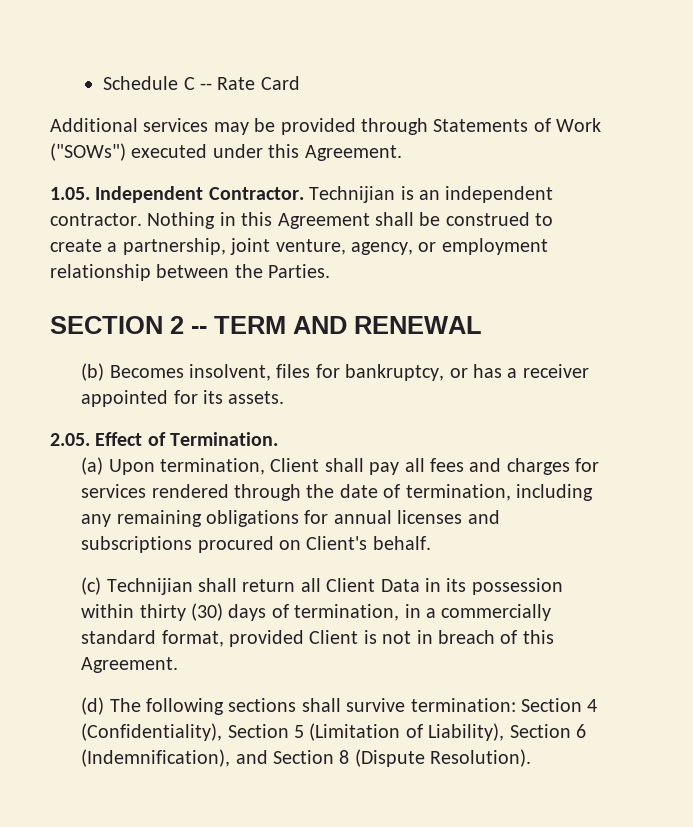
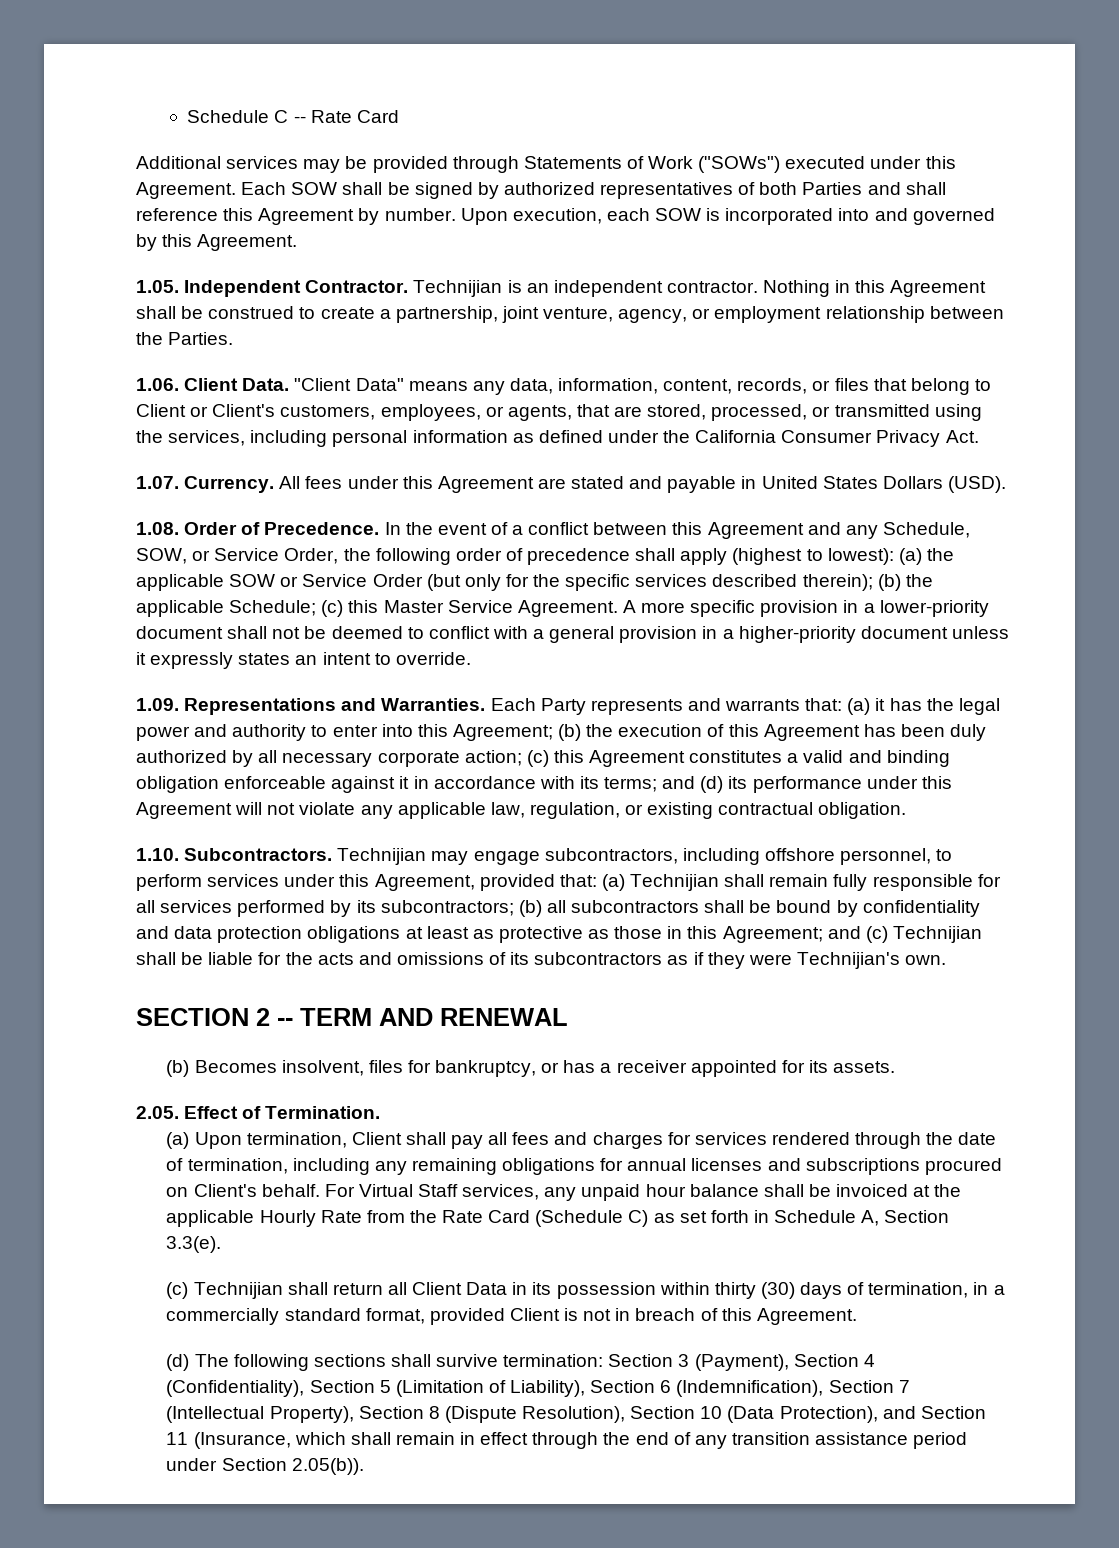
+ Each SOW shall be signed by authorized representatives of both Parties and shall reference this Agreement by number. Upon execution, each SOW is incorporated into and governed by this Agreement.
+ 1.06. Client Data. "Client Data" means any data, information, content, records, or files that belong to Client or Client's customers, employees, or agents, that are stored, processed, or transmitted using the services, including personal information as defined under the California Consumer Privacy Act.
+ 1.07. Currency. All fees under this Agreement are stated and payable in United States Dollars (USD).
+ 1.08. Order of Precedence. In the event of a conflict between this Agreement and any Schedule, SOW, or Service Order, the following order of precedence shall apply (highest to lowest): (a) the applicable SOW or Service Order (but only for the specific services described therein); (b) the applicable Schedule; (c) this Master Service Agreement. A more specific provision in a lower-priority document shall not be deemed to conflict with a general provision in a higher-priority document unless it expressly states an intent to override.
+ 1.09. Representations and Warranties. Each Party represents and warrants that: (a) it has the legal power and authority to enter into this Agreement; (b) the execution of this Agreement has been duly authorized by all necessary corporate action; (c) this Agreement constitutes a valid and binding obligation enforceable against it in accordance with its terms; and (d) its performance under this Agreement will not violate any applicable law, regulation, or existing contractual obligation.
+ 1.10. Subcontractors. Technijian may engage subcontractors, including offshore personnel, to perform services under this Agreement, provided that: (a) Technijian shall remain fully responsible for all services performed by its subcontractors; (b) all subcontractors shall be bound by confidentiality and data protection obligations at least as protective as those in this Agreement; and (c) Technijian shall be liable for the acts and omissions of its subcontractors as if they were Technijian's own.
+ For Virtual Staff services, any unpaid hour balance shall be invoiced at the applicable Hourly Rate from the Rate Card (Schedule C) as set forth in Schedule A, Section 3.3(e).
- (d) The following sections shall survive termination: Section 4 (Confidentiality), Section 5 (Limitation of Liability), Section 6 (Indemnification), and Section 8 (Dispute Resolution).
+ (d) The following sections shall survive termination: Section 3 (Payment), Section 4 (Confidentiality), Section 5 (Limitation of Liability), Section 6 (Indemnification), Section 7 (Intellectual Property), Section 8 (Dispute Resolution), Section 10 (Data Protection), and Section 11 (Insurance, which shall remain in effect through the end of any transition assistance period under Section 2.05(b)).

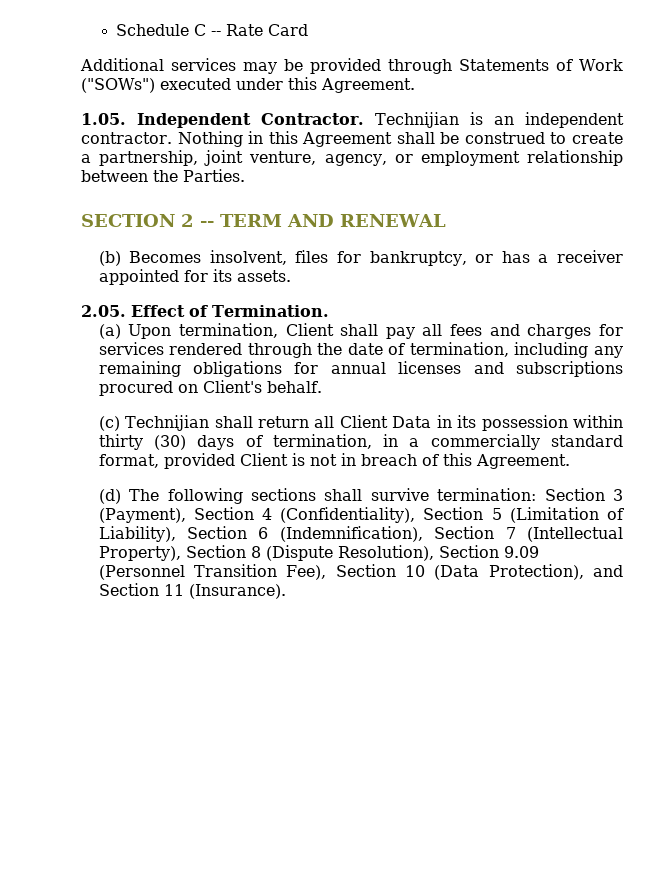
- Each SOW shall be signed by authorized representatives of both Parties and shall reference this Agreement by number. Upon execution, each SOW is incorporated into and governed by this Agreement.
- 1.06. Client Data. "Client Data" means any data, information, content, records, or files that belong to Client or Client's customers, employees, or agents, that are stored, processed, or transmitted using the services, including personal information as defined under the California Consumer Privacy Act.
- 1.07. Currency. All fees under this Agreement are stated and payable in United States Dollars (USD).
- 1.08. Order of Precedence. In the event of a conflict between this Agreement and any Schedule, SOW, or Service Order, the following order of precedence shall apply (highest to lowest): (a) the applicable SOW or Service Order (but only for the specific services described therein); (b) the applicable Schedule; (c) this Master Service Agreement. A more specific provision in a lower-priority document shall not be deemed to conflict with a general provision in a higher-priority document unless it expressly states an intent to override.
- 1.09. Representations and Warranties. Each Party represents and warrants that: (a) it has the legal power and authority to enter into this Agreement; (b) the execution of this Agreement has been duly authorized by all necessary corporate action; (c) this Agreement constitutes a valid and binding obligation enforceable against it in accordance with its terms; and (d) its performance under this Agreement will not violate any applicable law, regulation, or existing contractual obligation.
- 1.10. Subcontractors. Technijian may engage subcontractors, including offshore personnel, to perform services under this Agreement, provided that: (a) Technijian shall remain fully responsible for all services performed by its subcontractors; (b) all subcontractors shall be bound by confidentiality and data protection obligations at least as protective as those in this Agreement; and (c) Technijian shall be liable for the acts and omissions of its subcontractors as if they were Technijian's own.
- For Virtual Staff services, any unpaid hour balance shall be invoiced at the applicable Hourly Rate from the Rate Card (Schedule C) as set forth in Schedule A, Section 3.3(e).
- (d) The following sections shall survive termination: Section 3 (Payment), Section 4 (Confidentiality), Section 5 (Limitation of Liability), Section 6 (Indemnification), Section 7 (Intellectual Property), Section 8 (Dispute Resolution), Section 10 (Data Protection), and Section 11 (Insurance, which shall remain in effect through the end of any transition assistance period under Section 2.05(b)).
+ (d) The following sections shall survive termination: Section 3 (Payment), Section 4 (Confidentiality), Section 5 (Limitation of Liability), Section 6 (Indemnification), Section 7 (Intellectual Property), Section 8 (Dispute Resolution), Section 9.09 (Personnel Transition Fee), Section 10 (Data Protection), and Section 11 (Insurance).

